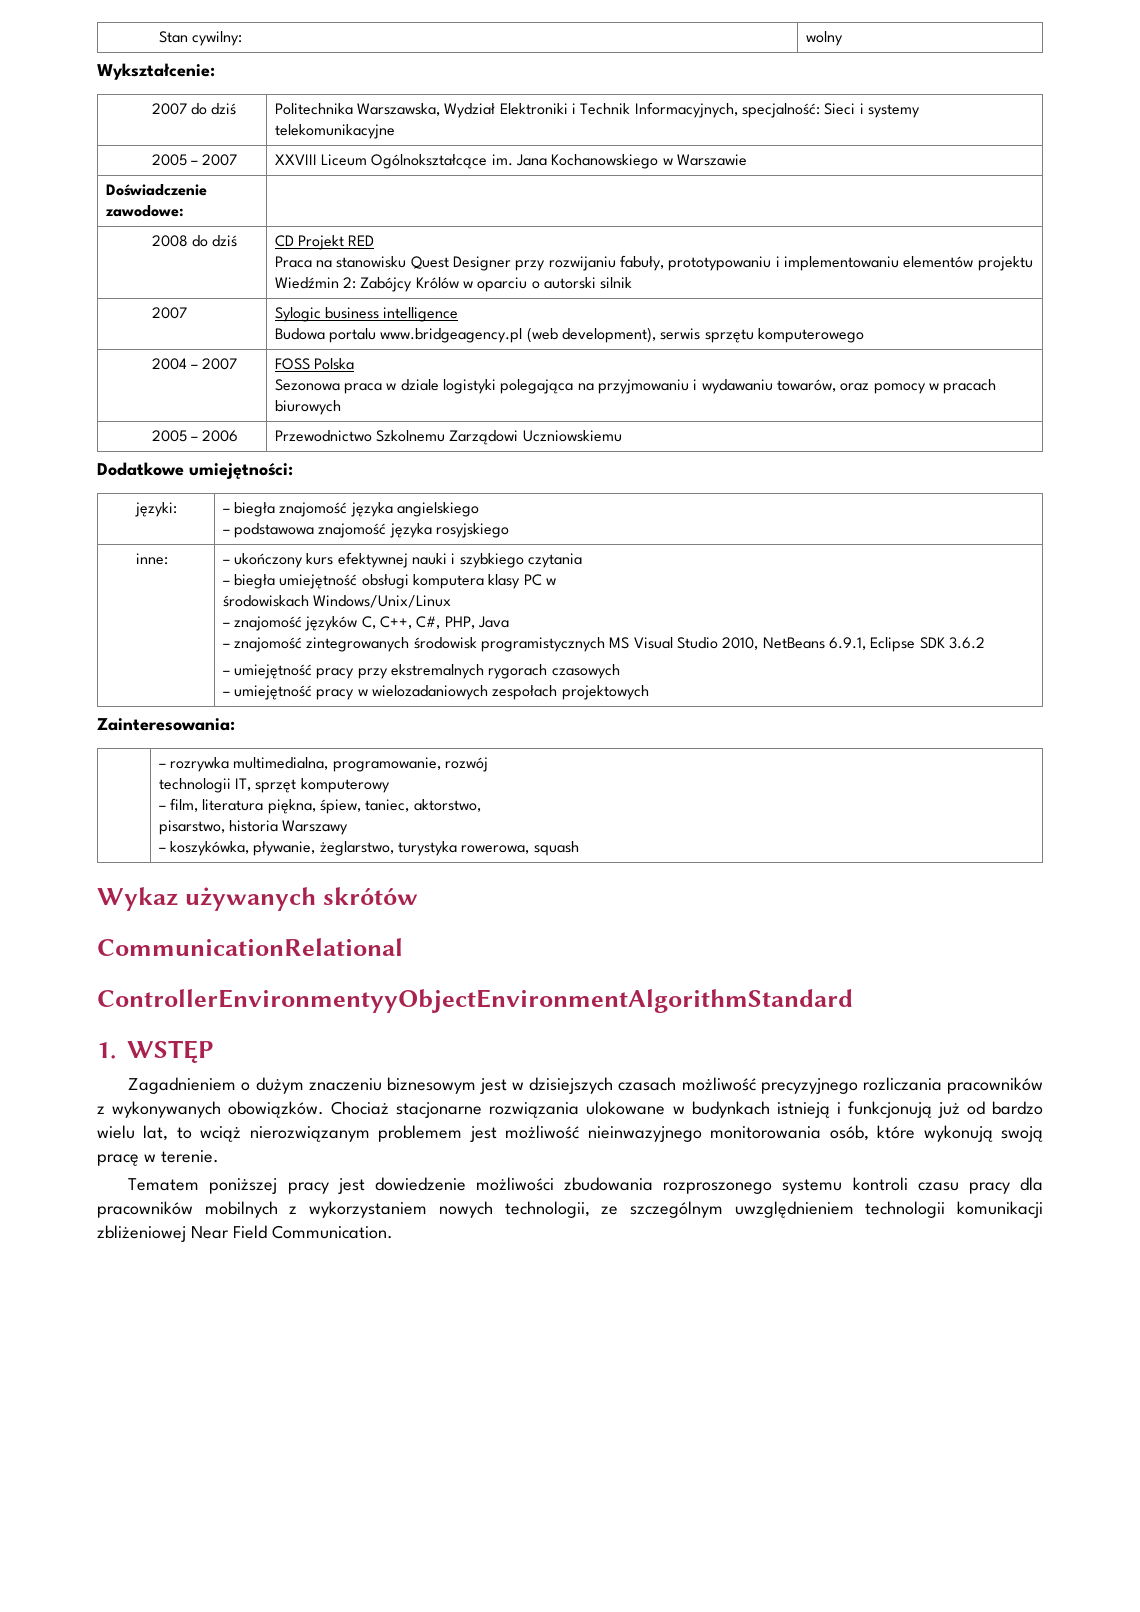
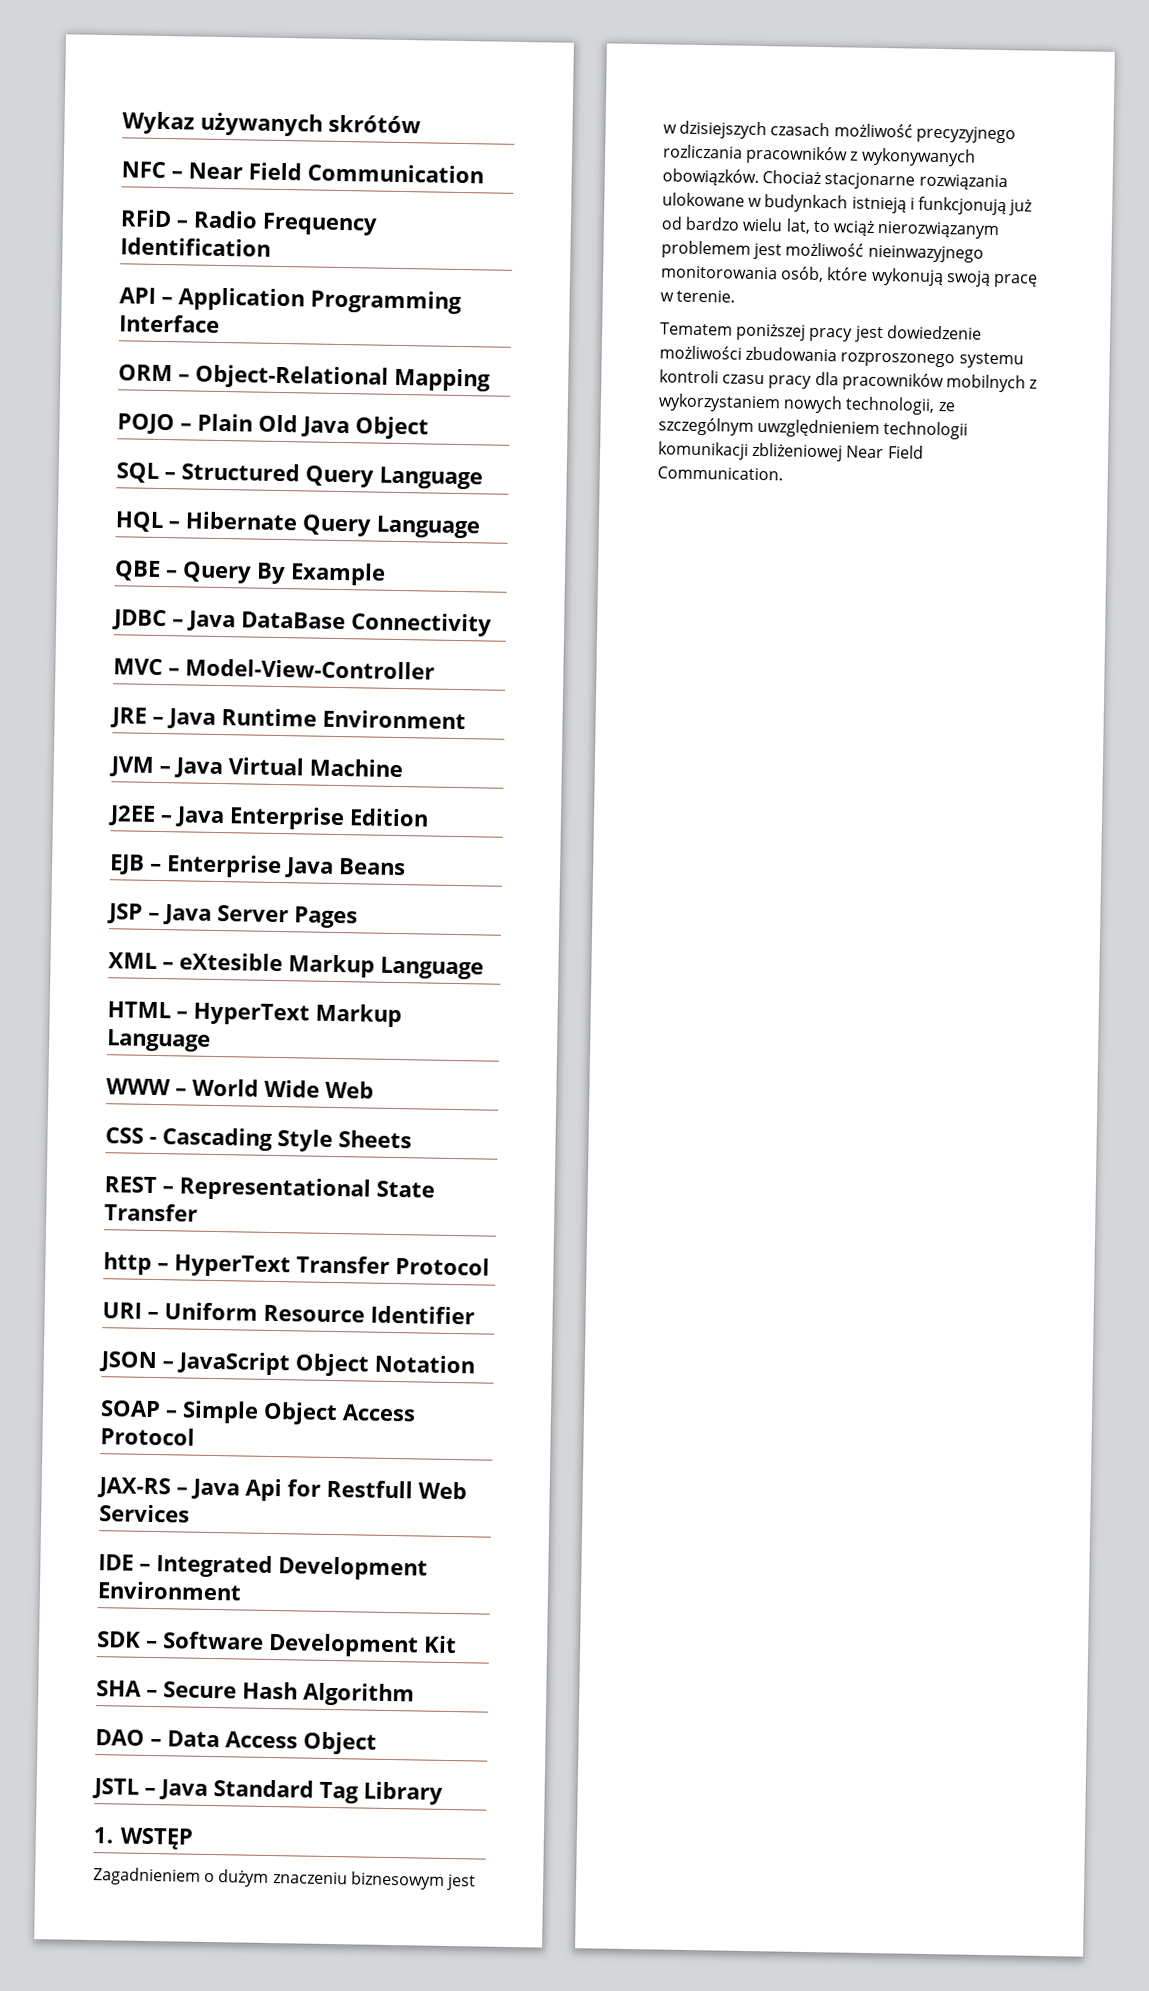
- Stan cywilny: | wolny
- Wykształcenie:
- 2007 do dziś | Politechnika Warszawska, Wydział Elektroniki i Technik Informacyjnych, specjalność: Sieci i systemy telekomunikacyjne
- 2005 – 2007 | XXVIII Liceum Ogólnokształcące im. Jana Kochanowskiego w Warszawie
- Doświadczenie zawodowe: |
- 2008 do dziś | CD Projekt RED
- Praca na stanowisku Quest Designer przy rozwijaniu fabuły, prototypowaniu i implementowaniu elementów projektu Wiedźmin 2: Zabójcy Królów w oparciu o autorski silnik
- 2007 | Sylogic business intelligence
- Budowa portalu www.bridgeagency.pl (web development), serwis sprzętu komputerowego
- 2004 – 2007 | FOSS Polska
- Sezonowa praca w dziale logistyki polegająca na przyjmowaniu i wydawaniu towarów, oraz pomocy w pracach biurowych
- 2005 – 2006 | Przewodnictwo Szkolnemu Zarządowi Uczniowskiemu
- Dodatkowe umiejętności:
- języki: | – biegła znajomość języka angielskiego
- – podstawowa znajomość języka rosyjskiego
- inne: | – ukończony kurs efektywnej nauki i szybkiego czytania
- – biegła umiejętność obsługi komputera klasy PC w
- środowiskach Windows/Unix/Linux
- – znajomość języków C, C++, C#, PHP, Java
- – znajomość zintegrowanych środowisk programistycznych MS Visual Studio 2010, NetBeans 6.9.1, Eclipse SDK 3.6.2
- – umiejętność pracy przy ekstremalnych rygorach czasowych
- – umiejętność pracy w wielozadaniowych zespołach projektowych
- Zainteresowania:
- | – rozrywka multimedialna, programowanie, rozwój
- technologii IT, sprzęt komputerowy
- – film, literatura piękna, śpiew, taniec, aktorstwo,
- pisarstwo, historia Warszawy
- – koszykówka, pływanie, żeglarstwo, turystyka rowerowa, squash
  Wykaz używanych skrótów
- CommunicationRelational
- ControllerEnvironmentyyObjectEnvironmentAlgorithmStandard
+ NFC – Near Field Communication
+ RFiD – Radio Frequency Identification
+ API – Application Programming Interface
+ ORM – Object-Relational Mapping
+ POJO – Plain Old Java Object
+ SQL – Structured Query Language
+ HQL – Hibernate Query Language
+ QBE – Query By Example
+ JDBC – Java DataBase Connectivity
+ MVC – Model-View-Controller
+ JRE – Java Runtime Environment
+ JVM – Java Virtual Machine
+ J2EE – Java Enterprise Edition
+ EJB – Enterprise Java Beans
+ JSP – Java Server Pages
+ XML – eXtesible Markup Language
+ HTML – HyperText Markup Language
+ WWW – World Wide Web
+ CSS - Cascading Style Sheets
+ REST – Representational State Transfer
+ http – HyperText Transfer Protocol
+ URI – Uniform Resource Identifier
+ JSON – JavaScript Object Notation
+ SOAP – Simple Object Access Protocol
+ JAX-RS – Java Api for Restfull Web Services
+ IDE – Integrated Development Environment
+ SDK – Software Development Kit
+ SHA – Secure Hash Algorithm
+ DAO – Data Access Object
+ JSTL – Java Standard Tag Library

